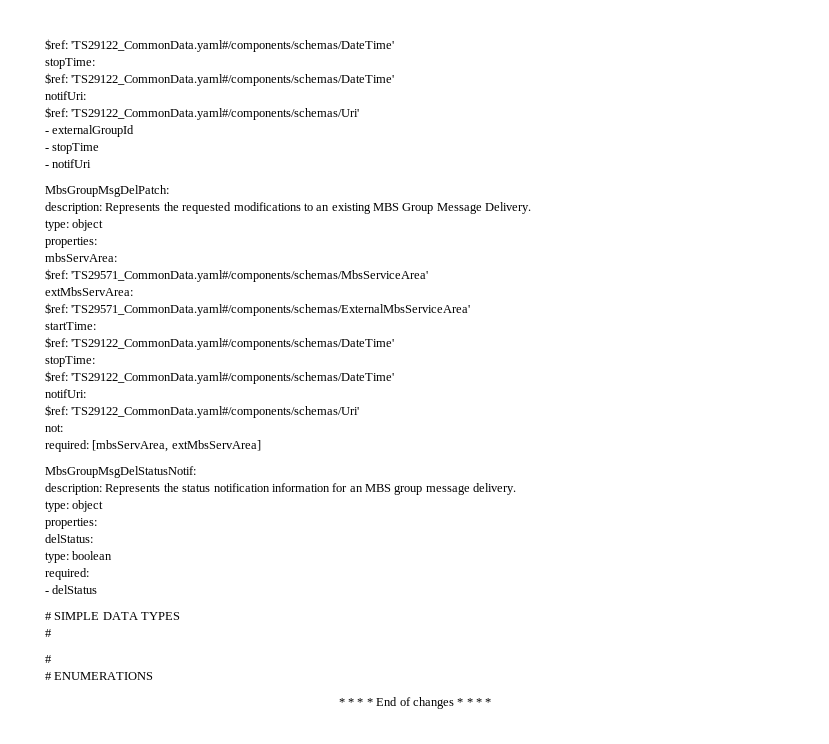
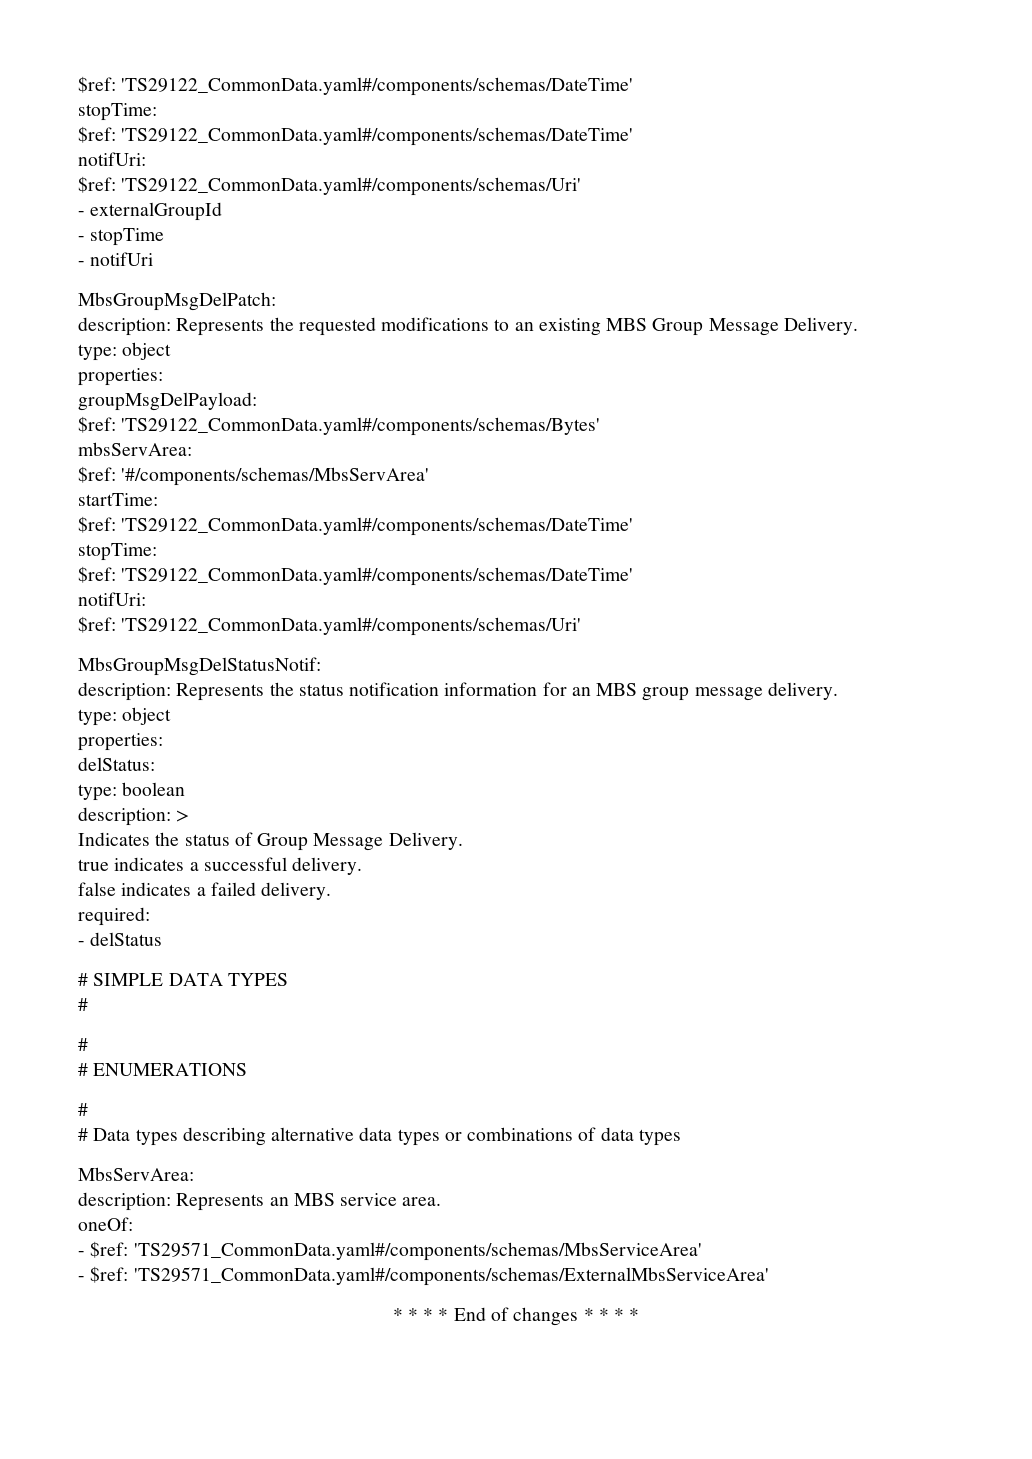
+ groupMsgDelPayload:
+ $ref: 'TS29122_CommonData.yaml#/components/schemas/Bytes'
- $ref: 'TS29571_CommonData.yaml#/components/schemas/MbsServiceArea'
- extMbsServArea:
- $ref: 'TS29571_CommonData.yaml#/components/schemas/ExternalMbsServiceArea'
+ $ref: '#/components/schemas/MbsServArea'
- not:
- required: [mbsServArea, extMbsServArea]
+ description: >
+ Indicates the status of Group Message Delivery.
+ true indicates a successful delivery.
+ false indicates a failed delivery.
  # ENUMERATIONS
+ #
+ # Data types describing alternative data types or combinations of data types
+ MbsServArea:
+ description: Represents an MBS service area.
+ oneOf:
+ - $ref: 'TS29571_CommonData.yaml#/components/schemas/MbsServiceArea'
+ - $ref: 'TS29571_CommonData.yaml#/components/schemas/ExternalMbsServiceArea'

